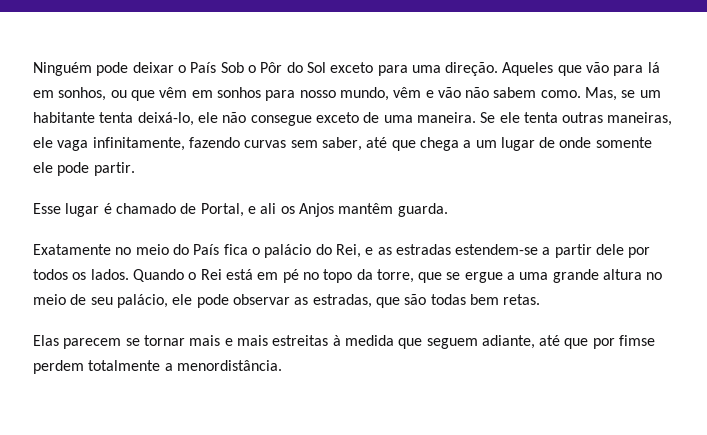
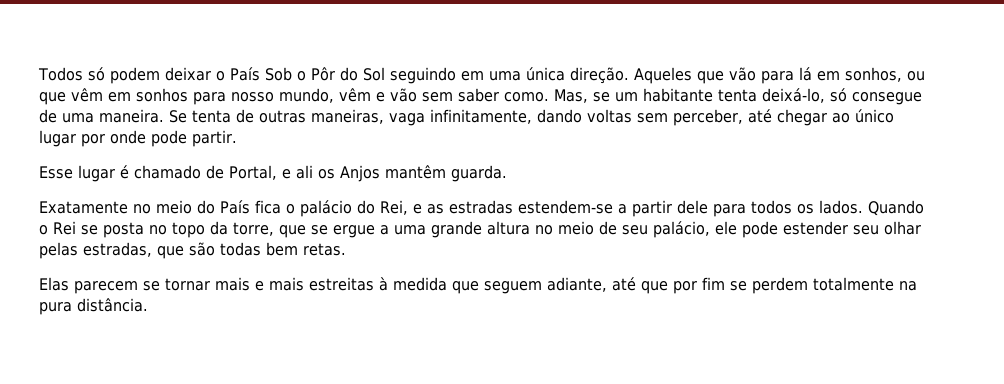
- Ninguém pode deixar o País Sob o Pôr do Sol exceto para uma direção.
+ Todos só podem deixar o País Sob o Pôr do Sol seguindo em uma única direção.
- Aqueles que vão para lá em sonhos, ou que vêm em sonhos para nosso mundo, vêm e vão não sabem como.
+ Aqueles que vão para lá em sonhos, ou que vêm em sonhos para nosso mundo, vêm e vão sem saber como.
- Mas, se um habitante tenta deixá-lo, ele não consegue exceto de uma maneira.
+ Mas, se um habitante tenta deixá-lo, só consegue de uma maneira.
- Se ele tenta outras maneiras, ele vaga infinitamente, fazendo curvas sem saber, até que chega a um lugar de onde somente ele pode partir.
+ Se tenta de outras maneiras, vaga infinitamente, dando voltas sem perceber, até chegar ao único lugar por onde pode partir.
- Exatamente no meio do País fica o palácio do Rei, e as estradas estendem-se a partir dele por todos os lados.
+ Exatamente no meio do País fica o palácio do Rei, e as estradas estendem-se a partir dele para todos os lados.
- Quando o Rei está em pé no topo da torre, que se ergue a uma grande altura no meio de seu palácio, ele pode observar as estradas, que são todas bem retas.
+ Quando o Rei se posta no topo da torre, que se ergue a uma grande altura no meio de seu palácio, ele pode estender seu olhar pelas estradas, que são todas bem retas.
- Elas parecem se tornar mais e mais estreitas à medida que seguem adiante, até que por fimse perdem totalmente a menordistância.
+ Elas parecem se tornar mais e mais estreitas à medida que seguem adiante, até que por fim se perdem totalmente na pura distância.

